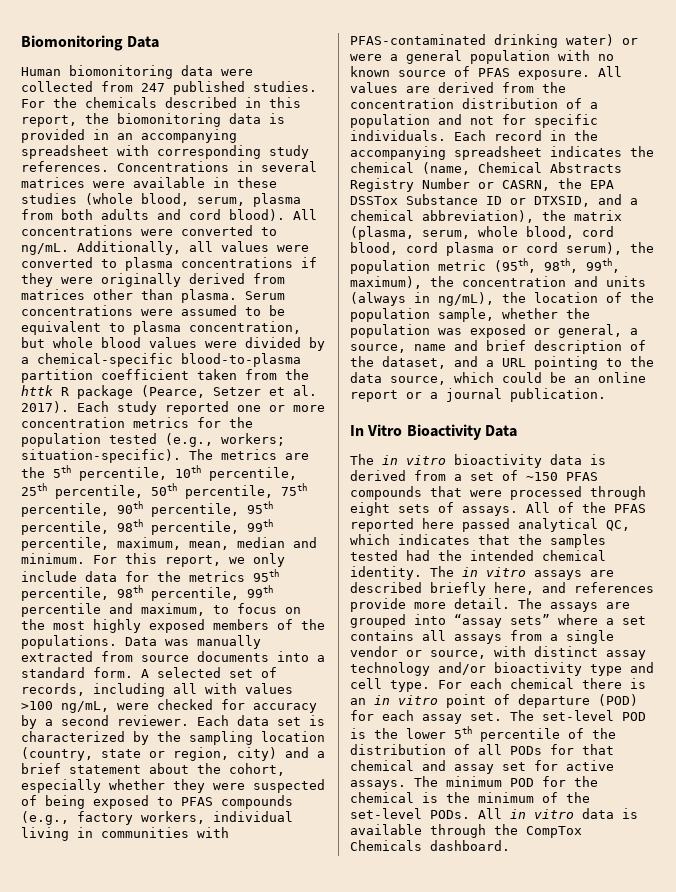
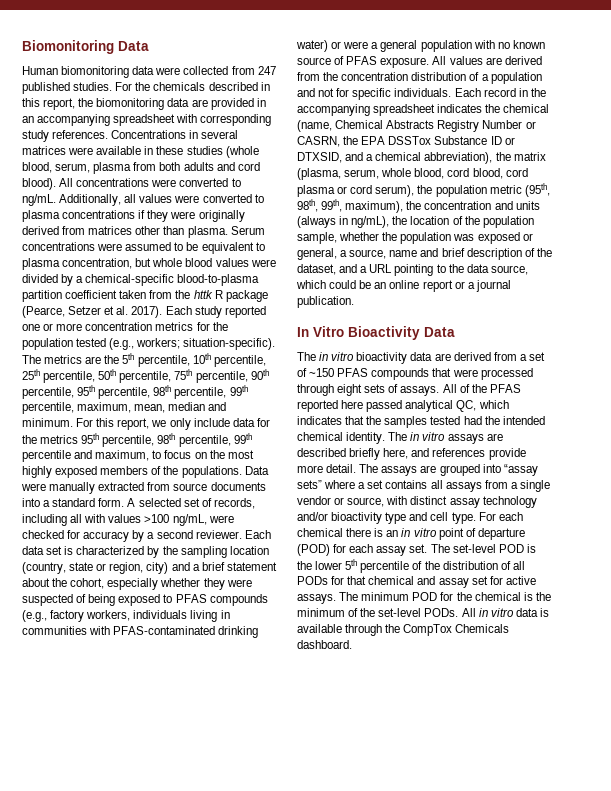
- For the chemicals described in this report, the biomonitoring data is provided in an accompanying spreadsheet with corresponding study references.
+ For the chemicals described in this report, the biomonitoring data are provided in an accompanying spreadsheet with corresponding study references.
- Data was manually extracted from source documents into a standard form.
+ Data were manually extracted from source documents into a standard form.
- Each data set is characterized by the sampling location (country, state or region, city) and a brief statement about the cohort, especially whether they were suspected of being exposed to PFAS compounds (e.g., factory workers, individual living in communities with PFAS-contaminated drinking water) or were a general population with no known source of PFAS exposure.
+ Each data set is characterized by the sampling location (country, state or region, city) and a brief statement about the cohort, especially whether they were suspected of being exposed to PFAS compounds (e.g., factory workers, individuals living in communities with PFAS-contaminated drinking water) or were a general population with no known source of PFAS exposure.
- The in vitro bioactivity data is derived from a set of ~150 PFAS compounds that were processed through eight sets of assays.
+ The in vitro bioactivity data are derived from a set of ~150 PFAS compounds that were processed through eight sets of assays.

